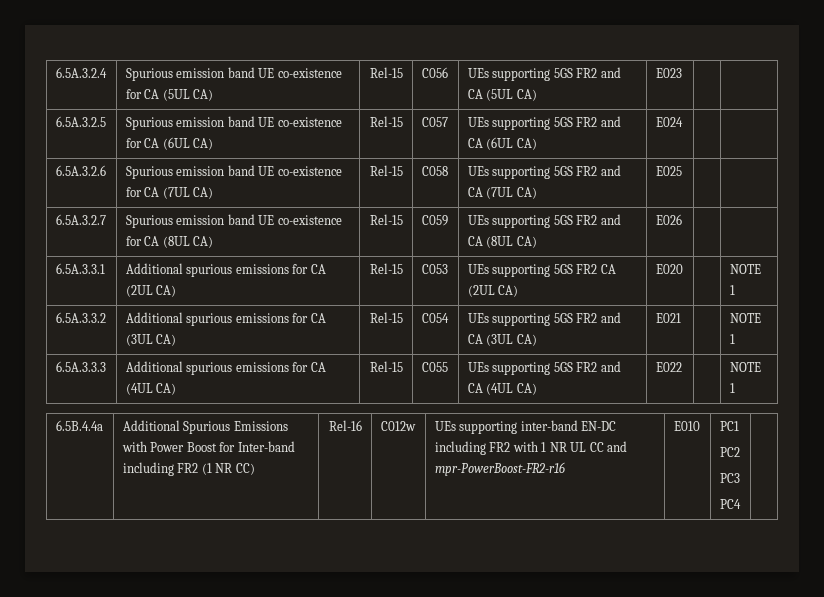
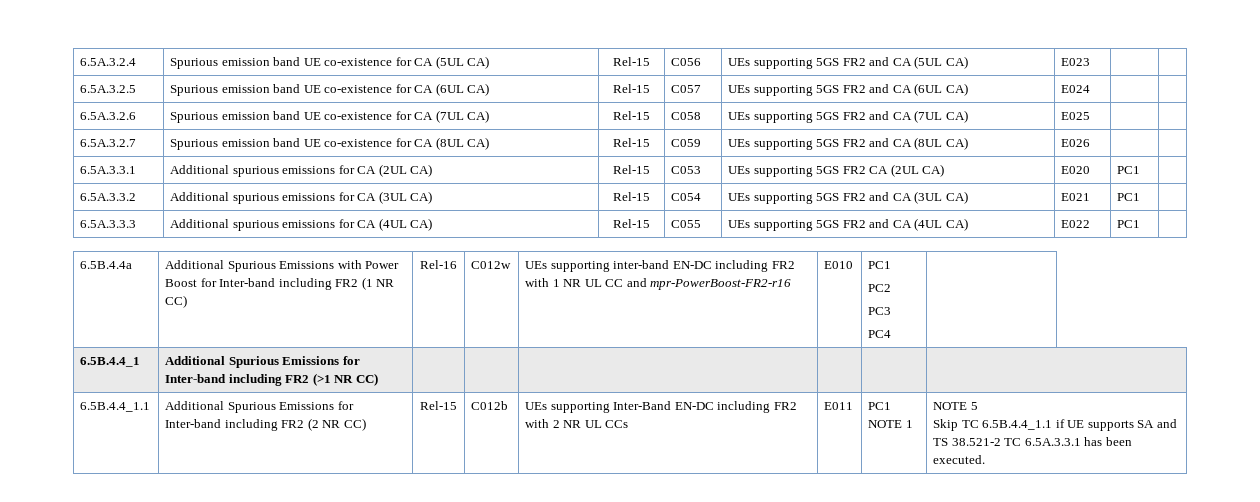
- 6.5A.3.3.1 | Additional spurious emissions for CA (2UL CA) | Rel-15 | C053 | UEs supporting 5GS FR2 CA (2UL CA) | E020 | | NOTE 1
+ 6.5A.3.3.1 | Additional spurious emissions for CA (2UL CA) | Rel-15 | C053 | UEs supporting 5GS FR2 CA (2UL CA) | E020 | PC1 |
- 6.5A.3.3.2 | Additional spurious emissions for CA (3UL CA) | Rel-15 | C054 | UEs supporting 5GS FR2 and CA (3UL CA) | E021 | | NOTE 1
+ 6.5A.3.3.2 | Additional spurious emissions for CA (3UL CA) | Rel-15 | C054 | UEs supporting 5GS FR2 and CA (3UL CA) | E021 | PC1 |
- 6.5A.3.3.3 | Additional spurious emissions for CA (4UL CA) | Rel-15 | C055 | UEs supporting 5GS FR2 and CA (4UL CA) | E022 | | NOTE 1
+ 6.5A.3.3.3 | Additional spurious emissions for CA (4UL CA) | Rel-15 | C055 | UEs supporting 5GS FR2 and CA (4UL CA) | E022 | PC1 |
+ 6.5B.4.4_1 | Additional Spurious Emissions for Inter-band including FR2 (>1 NR CC) | | | | | |
+ 6.5B.4.4_1.1 | Additional Spurious Emissions for Inter-band including FR2 (2 NR CC) | Rel-15 | C012b | UEs supporting Inter-Band EN-DC including FR2 with 2 NR UL CCs | E011 | PC1 NOTE 1 | NOTE 5
+ Skip TC 6.5B.4.4_1.1 if UE supports SA and TS 38.521-2 TC 6.5A.3.3.1 has been executed.

